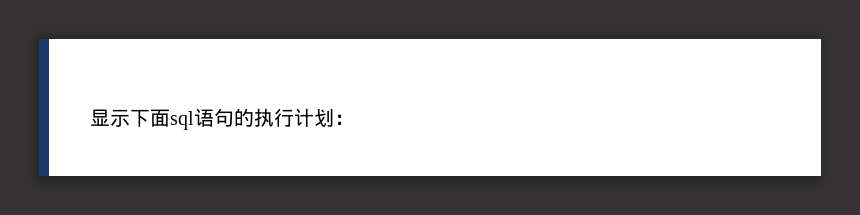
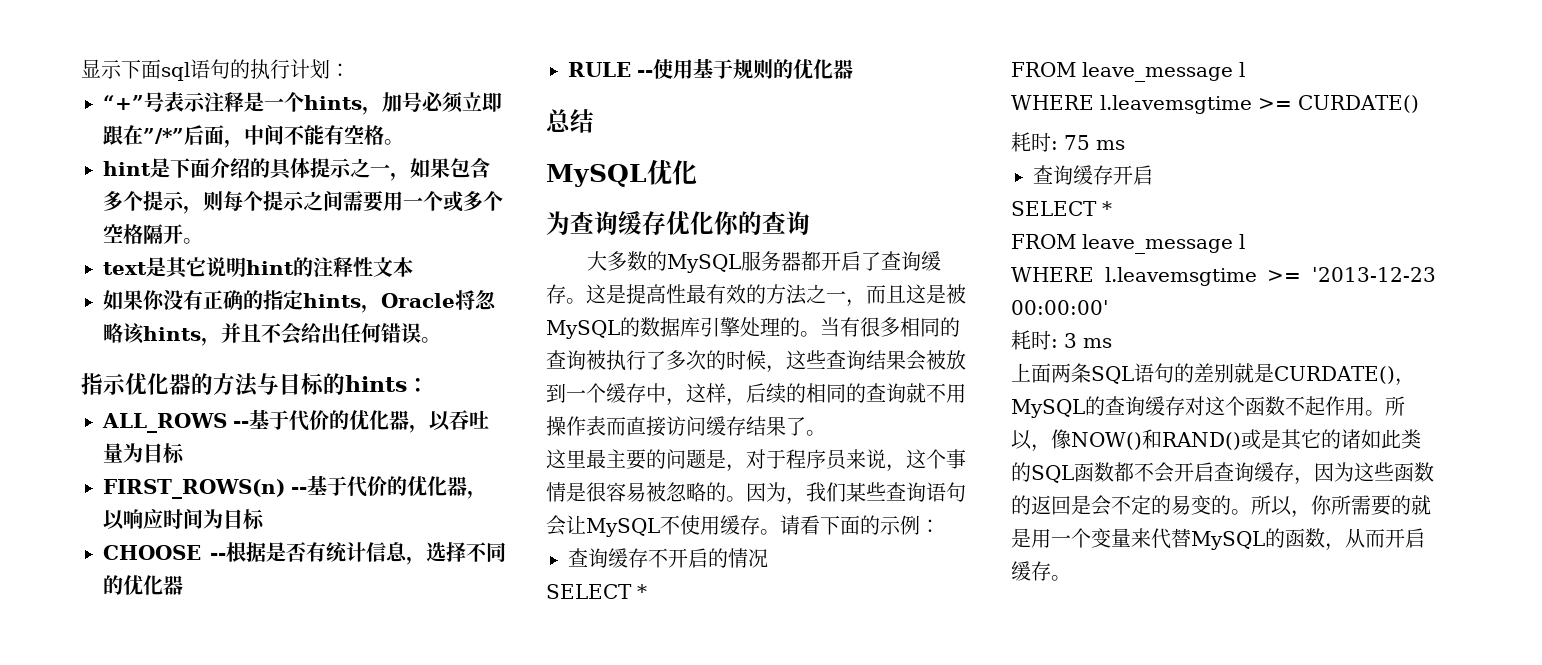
+ “+”号表示注释是一个hints，加号必须立即跟在”/*”后面，中间不能有空格。
+ hint是下面介绍的具体提示之一，如果包含多个提示，则每个提示之间需要用一个或多个空格隔开。
+ text是其它说明hint的注释性文本
+ 如果你没有正确的指定hints，Oracle将忽略该hints，并且不会给出任何错误。
+ 指示优化器的方法与目标的hints：
+ ALL_ROWS --基于代价的优化器，以吞吐量为目标
+ FIRST_ROWS(n) --基于代价的优化器，以响应时间为目标
+ CHOOSE --根据是否有统计信息，选择不同的优化器
+ RULE --使用基于规则的优化器
+ 总结
+ MySQL优化
+ 为查询缓存优化你的查询
+ 大多数的MySQL服务器都开启了查询缓存。这是提高性最有效的方法之一，而且这是被MySQL的数据库引擎处理的。当有很多相同的查询被执行了多次的时候，这些查询结果会被放到一个缓存中，这样，后续的相同的查询就不用操作表而直接访问缓存结果了。
+ 这里最主要的问题是，对于程序员来说，这个事情是很容易被忽略的。因为，我们某些查询语句会让MySQL不使用缓存。请看下面的示例：
+ 查询缓存不开启的情况
+ SELECT *
+ FROM leave_message l
+ WHERE l.leavemsgtime >= CURDATE()
+ 耗时: 75 ms
+ 查询缓存开启
+ SELECT *
+ FROM leave_message l
+ WHERE l.leavemsgtime >= '2013-12-23 00:00:00'
+ 耗时: 3 ms
+ 上面两条SQL语句的差别就是CURDATE()，MySQL的查询缓存对这个函数不起作用。所以，像NOW()和RAND()或是其它的诸如此类的SQL函数都不会开启查询缓存，因为这些函数的返回是会不定的易变的。所以，你所需要的就是用一个变量来代替MySQL的函数，从而开启缓存。

